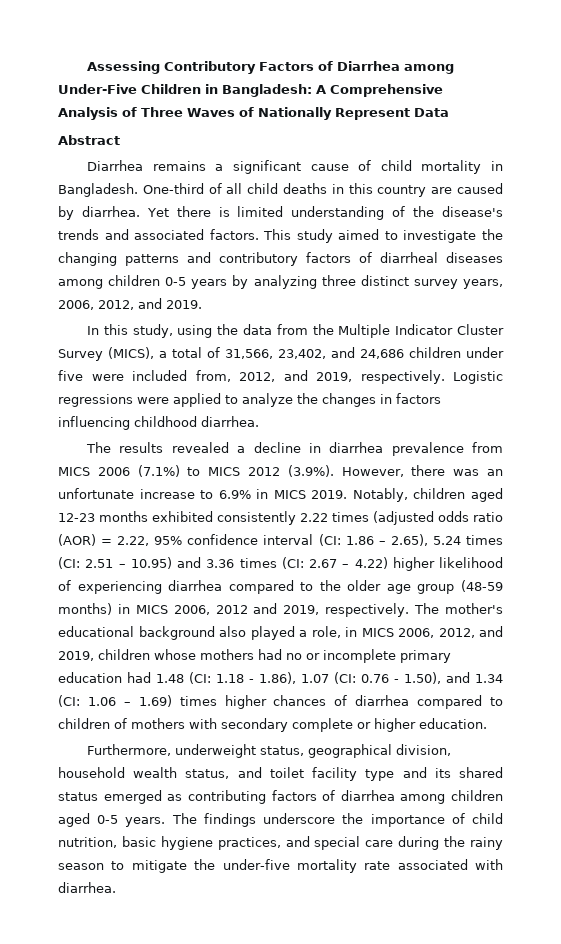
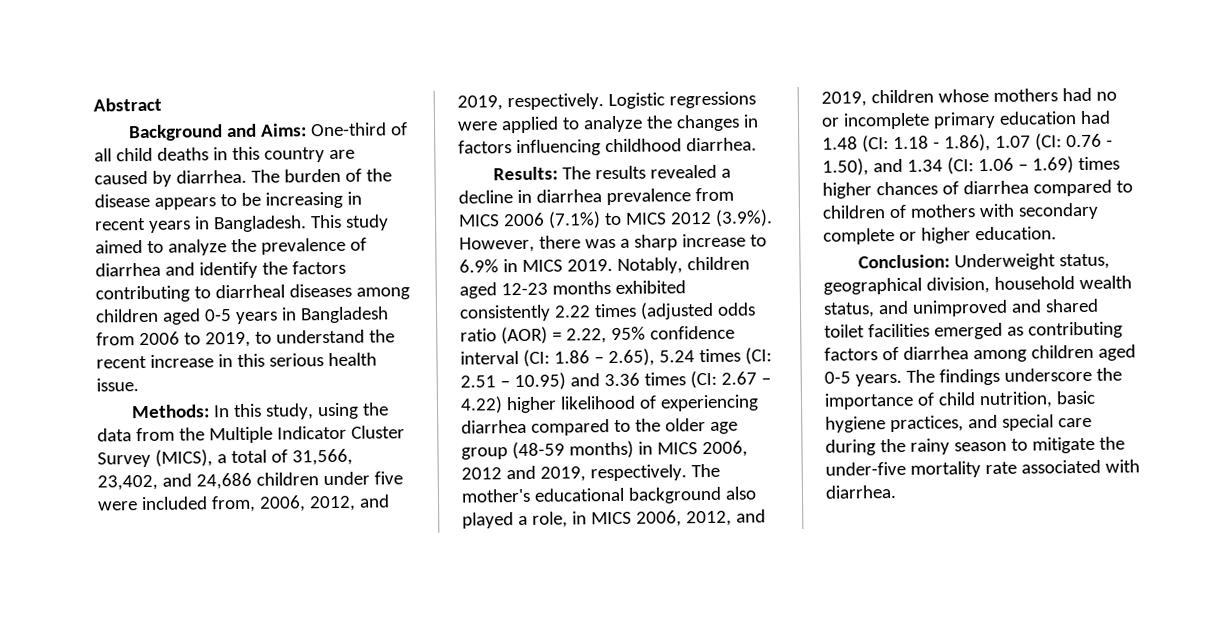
- Assessing Contributory Factors of Diarrhea among Under-Five Children in Bangladesh: A Comprehensive Analysis of Three Waves of Nationally Represent Data
  Abstract
- Diarrhea remains a significant cause of child mortality in Bangladesh. One-third of all child deaths in this country are caused by diarrhea.
+ Background and Aims: One-third of all child deaths in this country are caused by diarrhea.
- Yet there is limited understanding of the disease's trends and associated factors. This study aimed to investigate the changing patterns and contributory factors of diarrheal diseases among children 0-5 years by analyzing three distinct survey years, 2006, 2012, and 2019.
- In this study, using the data from the Multiple Indicator Cluster Survey (MICS), a total of 31,566, 23,402, and 24,686 children under five were included from, 2012, and 2019, respectively.
+ The burden of the disease appears to be increasing in recent years in Bangladesh. This study aimed to analyze the prevalence of diarrhea and identify the factors contributing to diarrheal diseases among children aged 0-5 years in Bangladesh from 2006 to 2019, to understand the recent increase in this serious health issue.
+ Methods: In this study, using the data from the Multiple Indicator Cluster Survey (MICS), a total of 31,566, 23,402, and 24,686 children under five were included from, 2006, 2012, and 2019, respectively.
- The results revealed a decline in diarrhea prevalence from MICS 2006 (7.1%) to MICS 2012 (3.9%). However, there was an unfortunate increase to 6.9% in MICS 2019.
+ Results: The results revealed a decline in diarrhea prevalence from MICS 2006 (7.1%) to MICS 2012 (3.9%). However, there was a sharp increase to 6.9% in MICS 2019.
- Furthermore, underweight status, geographical division, household wealth status, and toilet facility type and its shared status emerged as contributing factors of diarrhea among children aged 0-5 years.
+ Conclusion: Underweight status, geographical division, household wealth status, and unimproved and shared toilet facilities emerged as contributing factors of diarrhea among children aged 0-5 years.

